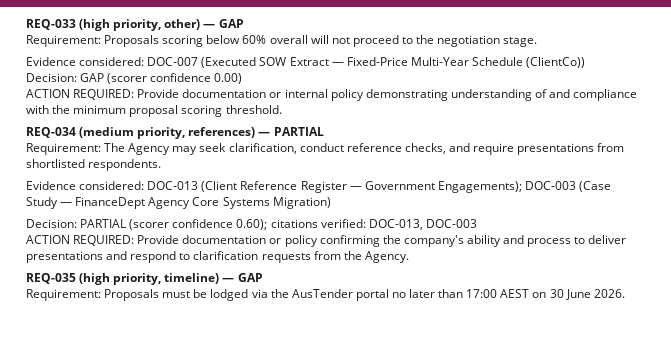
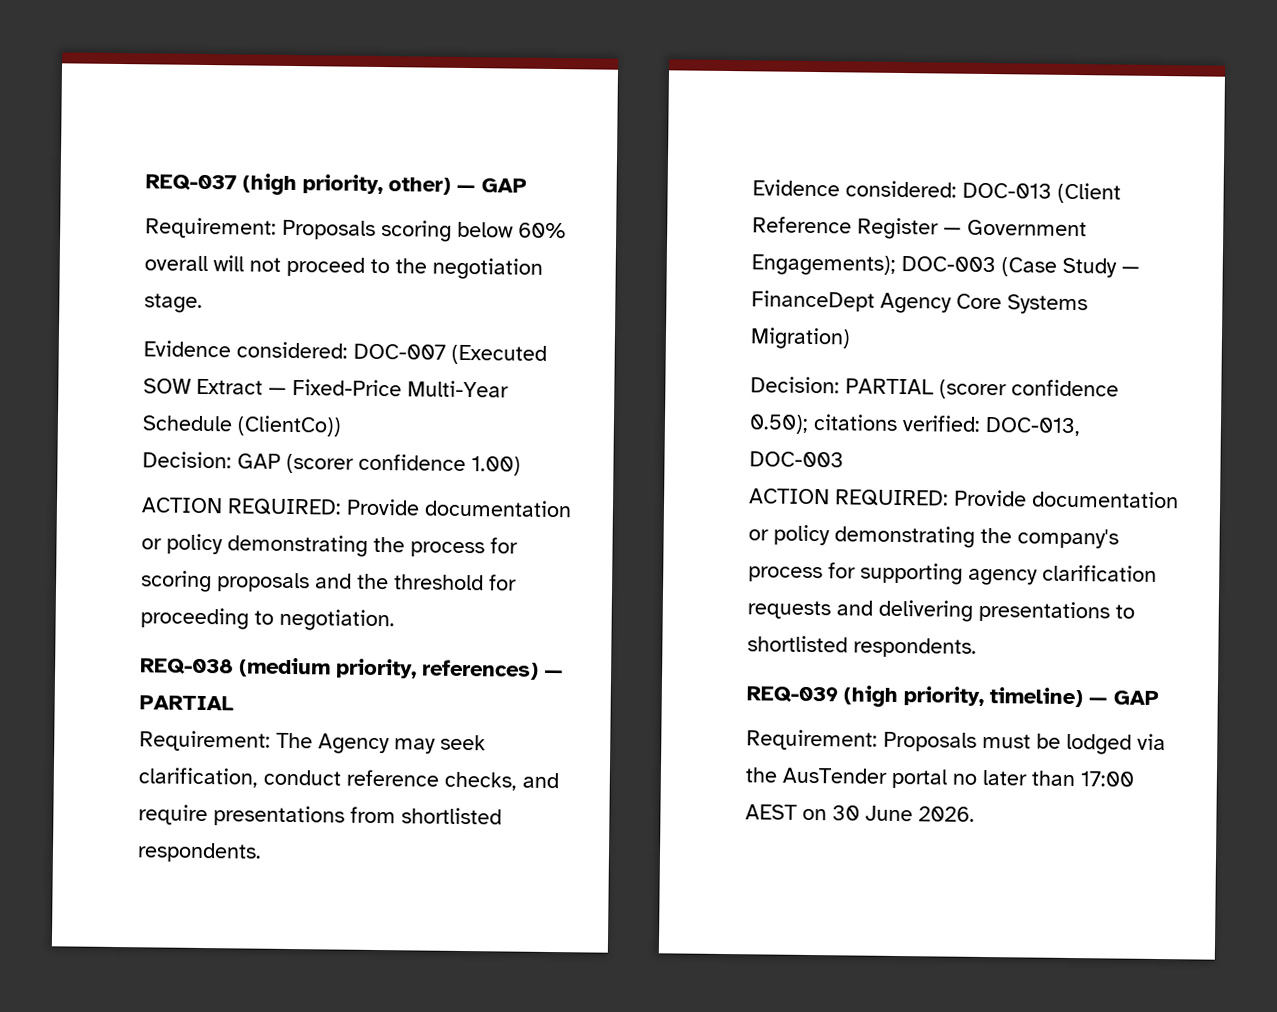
- REQ-033 (high priority, other) — GAP
+ REQ-037 (high priority, other) — GAP
- Decision: GAP (scorer confidence 0.00)
- ACTION REQUIRED: Provide documentation or internal policy demonstrating understanding of and compliance with the minimum proposal scoring threshold.
- REQ-034 (medium priority, references) — PARTIAL
+ Decision: GAP (scorer confidence 1.00)
+ ACTION REQUIRED: Provide documentation or policy demonstrating the process for scoring proposals and the threshold for proceeding to negotiation.
+ REQ-038 (medium priority, references) — PARTIAL
- Decision: PARTIAL (scorer confidence 0.60); citations verified: DOC-013, DOC-003
+ Decision: PARTIAL (scorer confidence 0.50); citations verified: DOC-013, DOC-003
- ACTION REQUIRED: Provide documentation or policy confirming the company's ability and process to deliver presentations and respond to clarification requests from the Agency.
- REQ-035 (high priority, timeline) — GAP
+ ACTION REQUIRED: Provide documentation or policy demonstrating the company's process for supporting agency clarification requests and delivering presentations to shortlisted respondents.
+ REQ-039 (high priority, timeline) — GAP

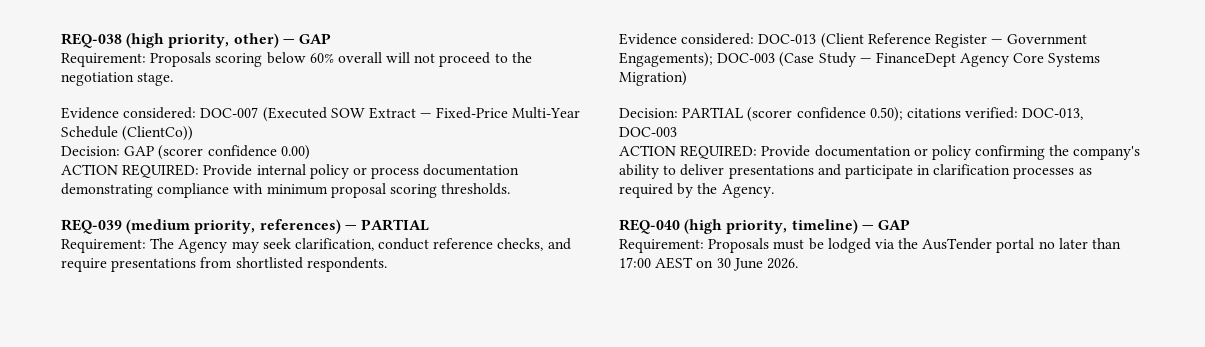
- REQ-037 (high priority, other) — GAP
+ REQ-038 (high priority, other) — GAP
- Decision: GAP (scorer confidence 1.00)
- ACTION REQUIRED: Provide documentation or policy demonstrating the process for scoring proposals and the threshold for proceeding to negotiation.
- REQ-038 (medium priority, references) — PARTIAL
+ Decision: GAP (scorer confidence 0.00)
+ ACTION REQUIRED: Provide internal policy or process documentation demonstrating compliance with minimum proposal scoring thresholds.
+ REQ-039 (medium priority, references) — PARTIAL
- ACTION REQUIRED: Provide documentation or policy demonstrating the company's process for supporting agency clarification requests and delivering presentations to shortlisted respondents.
- REQ-039 (high priority, timeline) — GAP
+ ACTION REQUIRED: Provide documentation or policy confirming the company's ability to deliver presentations and participate in clarification processes as required by the Agency.
+ REQ-040 (high priority, timeline) — GAP

